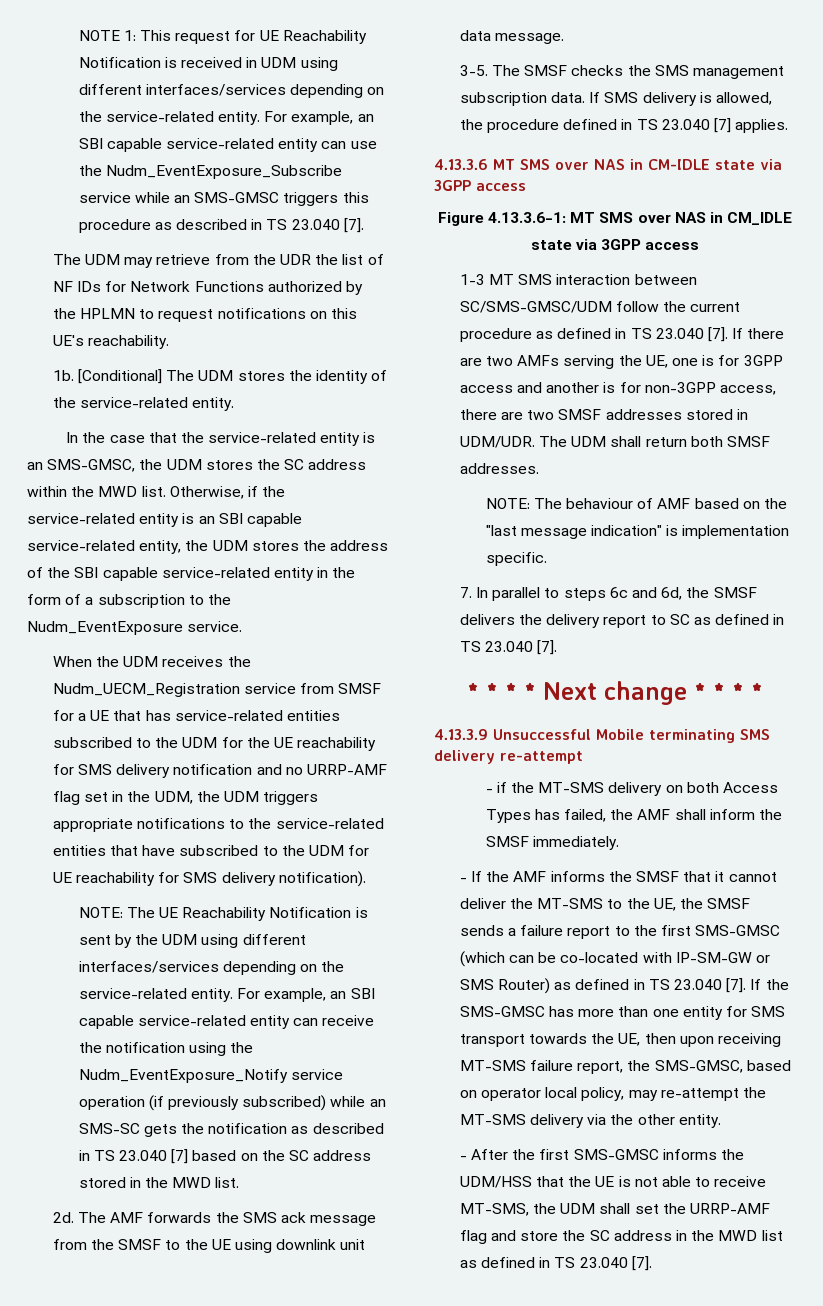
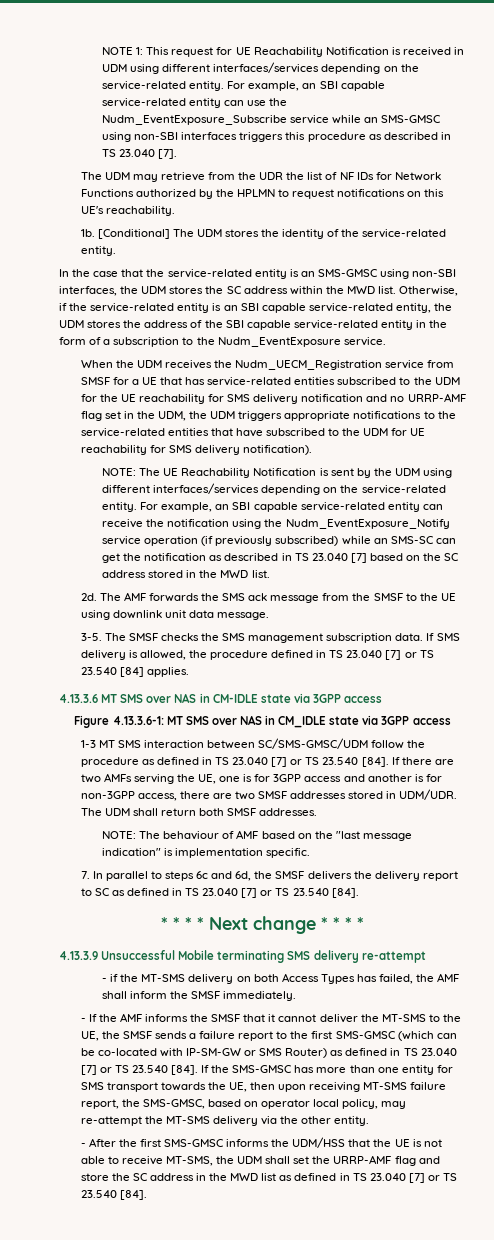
- For example, an SBI capable service-related entity can use the Nudm_EventExposure_Subscribe service while an SMS-GMSC triggers this procedure as described in TS 23.040 [7].
+ For example, an SBI capable service-related entity can use the Nudm_EventExposure_Subscribe service while an SMS-GMSC using non-SBI interfaces triggers this procedure as described in TS 23.040 [7].
- In the case that the service-related entity is an SMS-GMSC, the UDM stores the SC address within the MWD list.
+ In the case that the service-related entity is an SMS-GMSC using non-SBI interfaces, the UDM stores the SC address within the MWD list.
- For example, an SBI capable service-related entity can receive the notification using the Nudm_EventExposure_Notify service operation (if previously subscribed) while an SMS-SC gets the notification as described in TS 23.040 [7] based on the SC address stored in the MWD list.
+ For example, an SBI capable service-related entity can receive the notification using the Nudm_EventExposure_Notify service operation (if previously subscribed) while an SMS-SC can get the notification as described in TS 23.040 [7] based on the SC address stored in the MWD list.
- If SMS delivery is allowed, the procedure defined in TS 23.040 [7] applies.
+ If SMS delivery is allowed, the procedure defined in TS 23.040 [7] or TS 23.540 [84] applies.
- 1-3 MT SMS interaction between SC/SMS-GMSC/UDM follow the current procedure as defined in TS 23.040 [7].
+ 1-3 MT SMS interaction between SC/SMS-GMSC/UDM follow the procedure as defined in TS 23.040 [7] or TS 23.540 [84].
- 7. In parallel to steps 6c and 6d, the SMSF delivers the delivery report to SC as defined in TS 23.040 [7].
+ 7. In parallel to steps 6c and 6d, the SMSF delivers the delivery report to SC as defined in TS 23.040 [7] or TS 23.540 [84].
- - If the AMF informs the SMSF that it cannot deliver the MT-SMS to the UE, the SMSF sends a failure report to the first SMS-GMSC (which can be co-located with IP-SM-GW or SMS Router) as defined in TS 23.040 [7].
+ - If the AMF informs the SMSF that it cannot deliver the MT-SMS to the UE, the SMSF sends a failure report to the first SMS-GMSC (which can be co-located with IP-SM-GW or SMS Router) as defined in TS 23.040 [7] or TS 23.540 [84].
- - After the first SMS-GMSC informs the UDM/HSS that the UE is not able to receive MT-SMS, the UDM shall set the URRP-AMF flag and store the SC address in the MWD list as defined in TS 23.040 [7].
+ - After the first SMS-GMSC informs the UDM/HSS that the UE is not able to receive MT-SMS, the UDM shall set the URRP-AMF flag and store the SC address in the MWD list as defined in TS 23.040 [7] or TS 23.540 [84].

